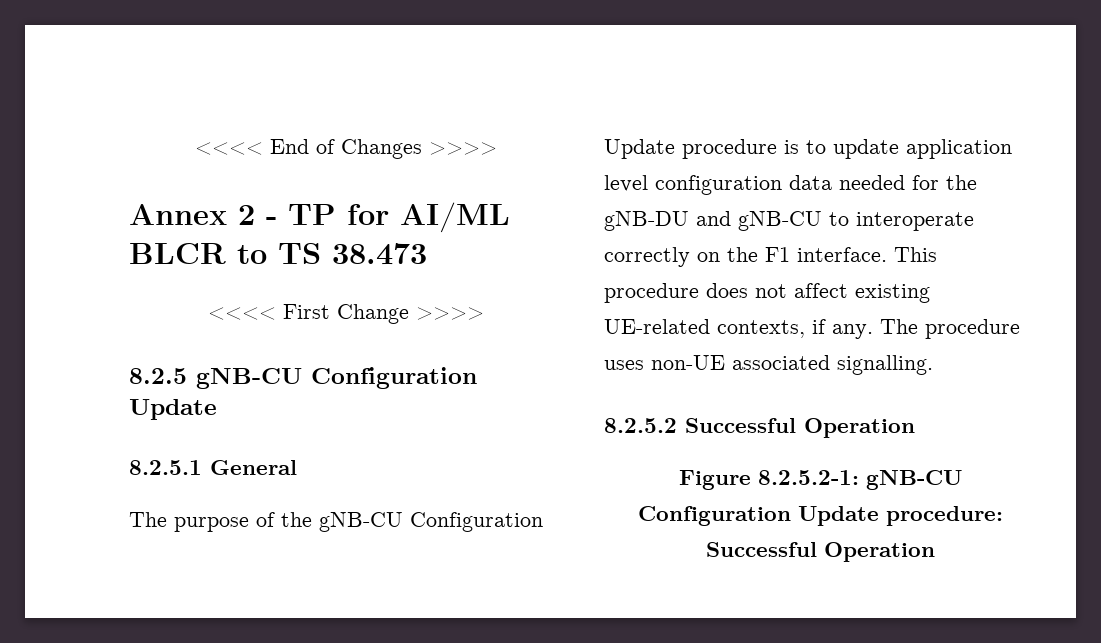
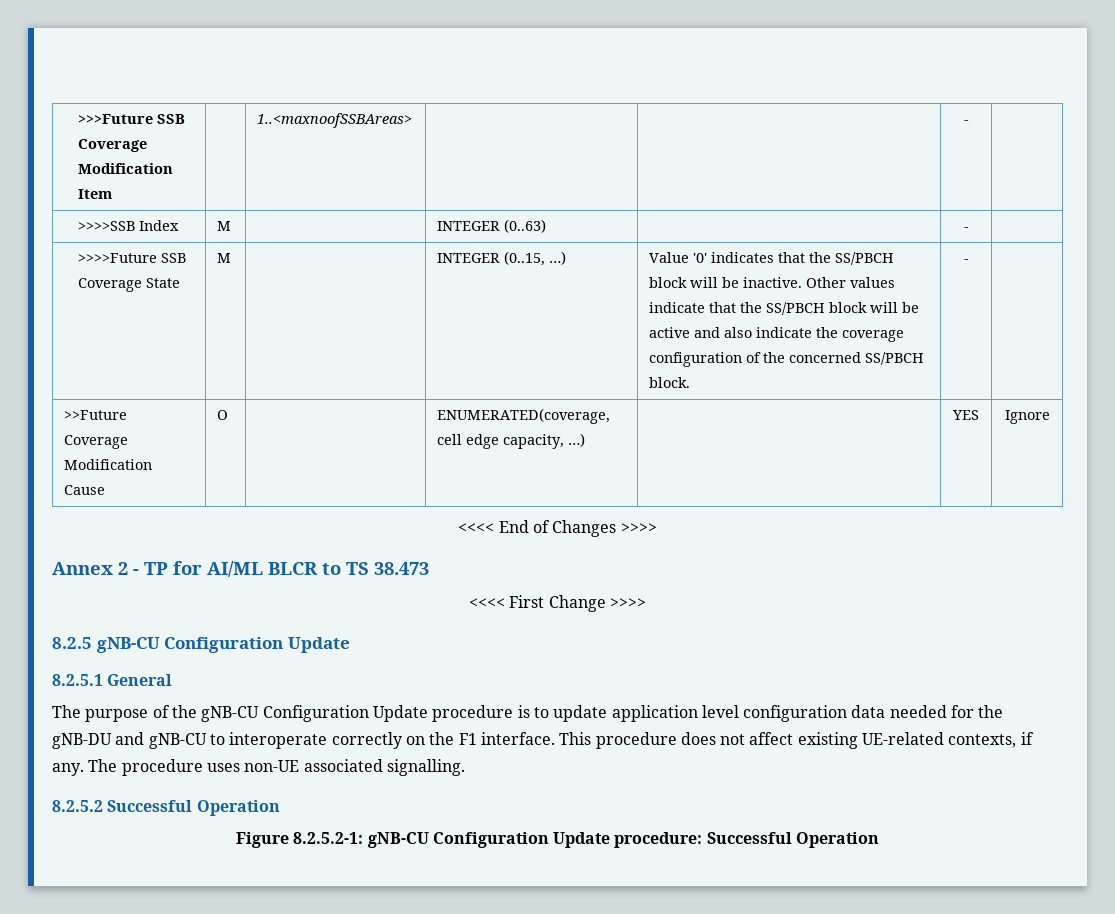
+ >>>Future SSB Coverage Modification Item | | 1..<maxnoofSSBAreas> | | | - |
+ >>>>SSB Index | M | | INTEGER (0..63) | | - |
+ >>>>Future SSB Coverage State | M | | INTEGER (0..15, …) | Value '0' indicates that the SS/PBCH block will be inactive. Other values indicate that the SS/PBCH block will be active and also indicate the coverage configuration of the concerned SS/PBCH block. | - |
+ >>Future Coverage Modification Cause | O | | ENUMERATED(coverage, cell edge capacity, …) | | YES | Ignore

